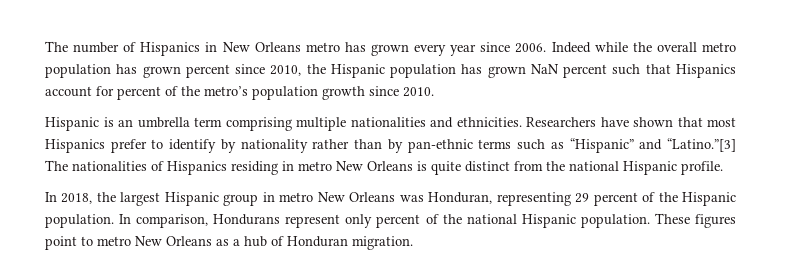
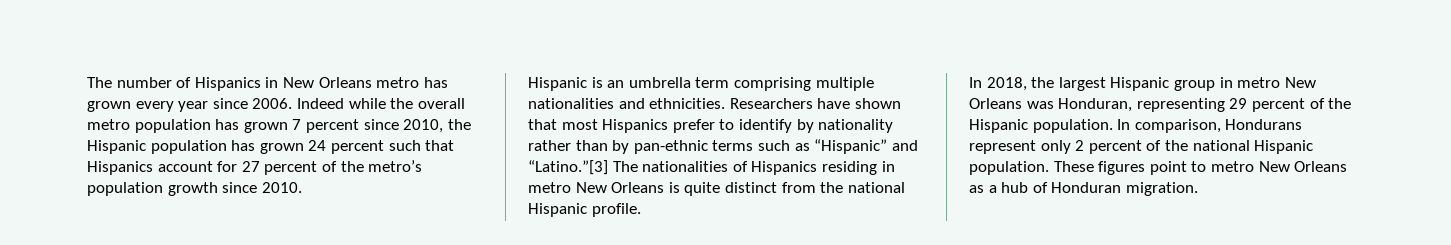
- Indeed while the overall metro population has grown percent since 2010, the Hispanic population has grown NaN percent such that Hispanics account for percent of the metro’s population growth since 2010.
+ Indeed while the overall metro population has grown 7 percent since 2010, the Hispanic population has grown 24 percent such that Hispanics account for 27 percent of the metro’s population growth since 2010.
- In comparison, Hondurans represent only percent of the national Hispanic population.
+ In comparison, Hondurans represent only 2 percent of the national Hispanic population.

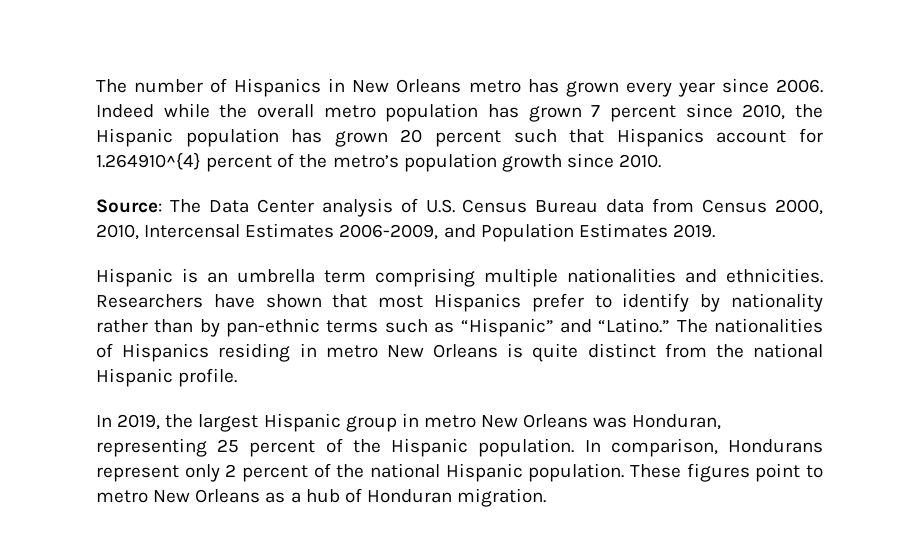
- Indeed while the overall metro population has grown 7 percent since 2010, the Hispanic population has grown 24 percent such that Hispanics account for 27 percent of the metro’s population growth since 2010.
+ Indeed while the overall metro population has grown 7 percent since 2010, the Hispanic population has grown 20 percent such that Hispanics account for 1.264910^{4} percent of the metro’s population growth since 2010.
+ Source: The Data Center analysis of U.S. Census Bureau data from Census 2000, 2010, Intercensal Estimates 2006-2009, and Population Estimates 2019.
- Researchers have shown that most Hispanics prefer to identify by nationality rather than by pan-ethnic terms such as “Hispanic” and “Latino.”[3] The nationalities of Hispanics residing in metro New Orleans is quite distinct from the national Hispanic profile.
+ Researchers have shown that most Hispanics prefer to identify by nationality rather than by pan-ethnic terms such as “Hispanic” and “Latino.” The nationalities of Hispanics residing in metro New Orleans is quite distinct from the national Hispanic profile.
- In 2018, the largest Hispanic group in metro New Orleans was Honduran, representing 29 percent of the Hispanic population.
+ In 2019, the largest Hispanic group in metro New Orleans was Honduran, representing 25 percent of the Hispanic population.

